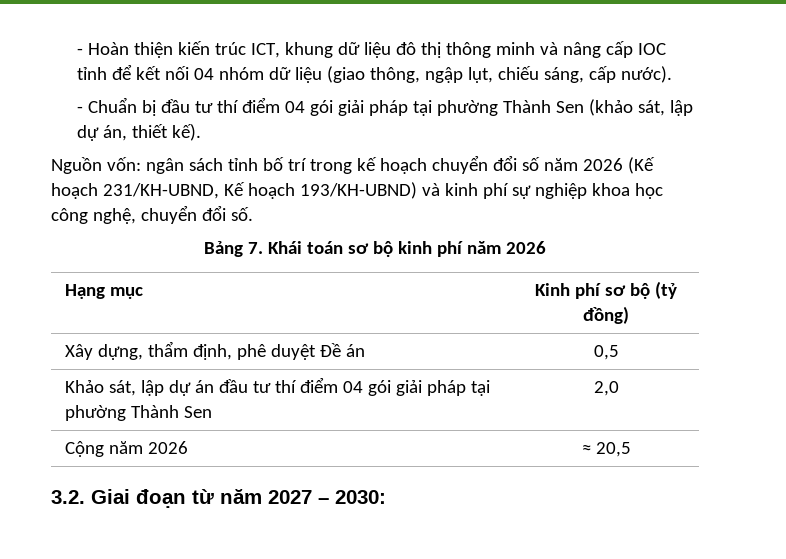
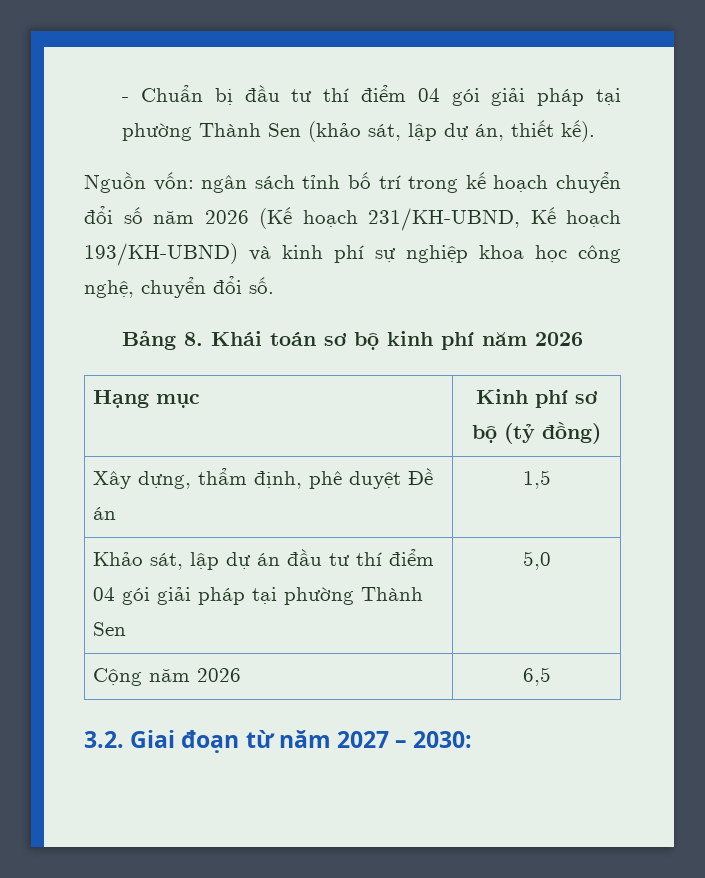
- - Hoàn thiện kiến trúc ICT, khung dữ liệu đô thị thông minh và nâng cấp IOC tỉnh để kết nối 04 nhóm dữ liệu (giao thông, ngập lụt, chiếu sáng, cấp nước).
- Bảng 7. Khái toán sơ bộ kinh phí năm 2026
+ Bảng 8. Khái toán sơ bộ kinh phí năm 2026
- Xây dựng, thẩm định, phê duyệt Đề án | 0,5
+ Xây dựng, thẩm định, phê duyệt Đề án | 1,5
- Khảo sát, lập dự án đầu tư thí điểm 04 gói giải pháp tại phường Thành Sen | 2,0
+ Khảo sát, lập dự án đầu tư thí điểm 04 gói giải pháp tại phường Thành Sen | 5,0
- Cộng năm 2026 | ≈ 20,5
+ Cộng năm 2026 | 6,5

